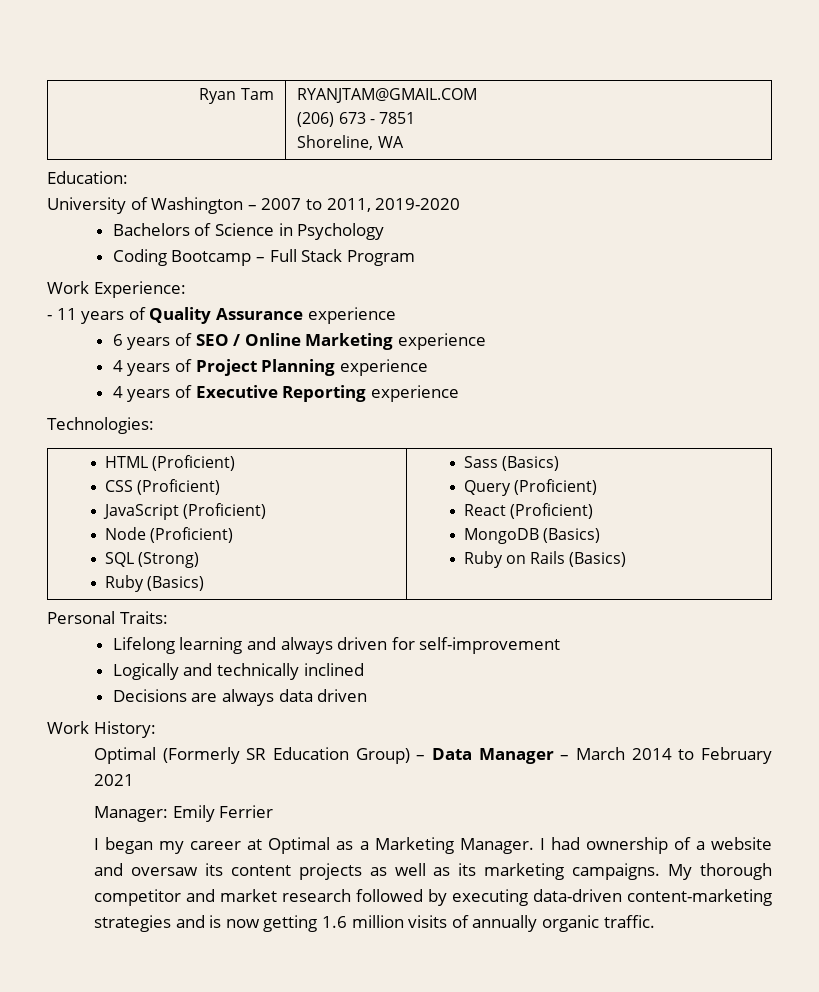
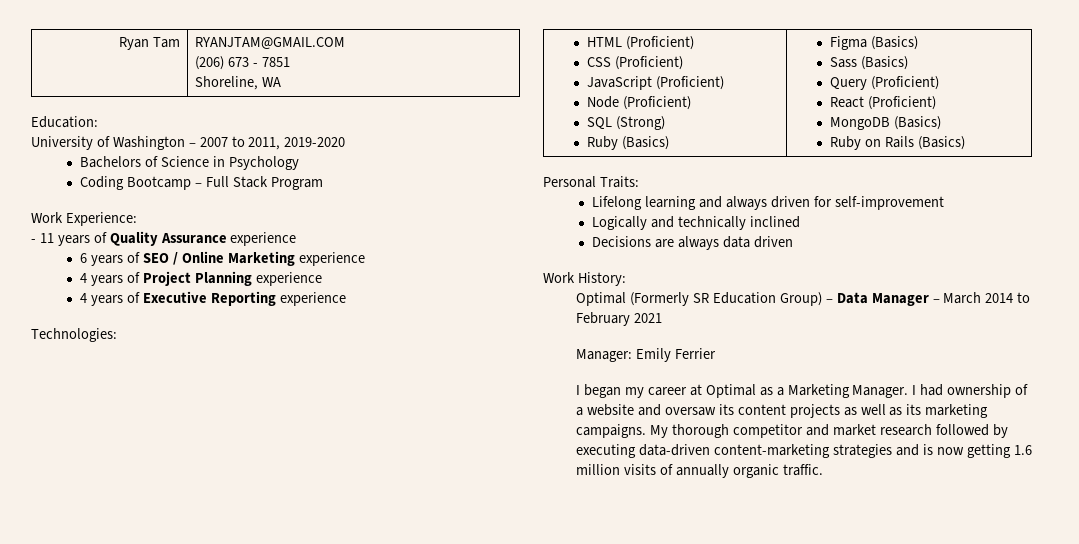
  HTML (Proficient)
  CSS (Proficient)
  JavaScript (Proficient)
  Node (Proficient)
  SQL (Strong)
- Ruby (Basics) | Sass (Basics)
+ Ruby (Basics) | Figma (Basics)
+ Sass (Basics)

